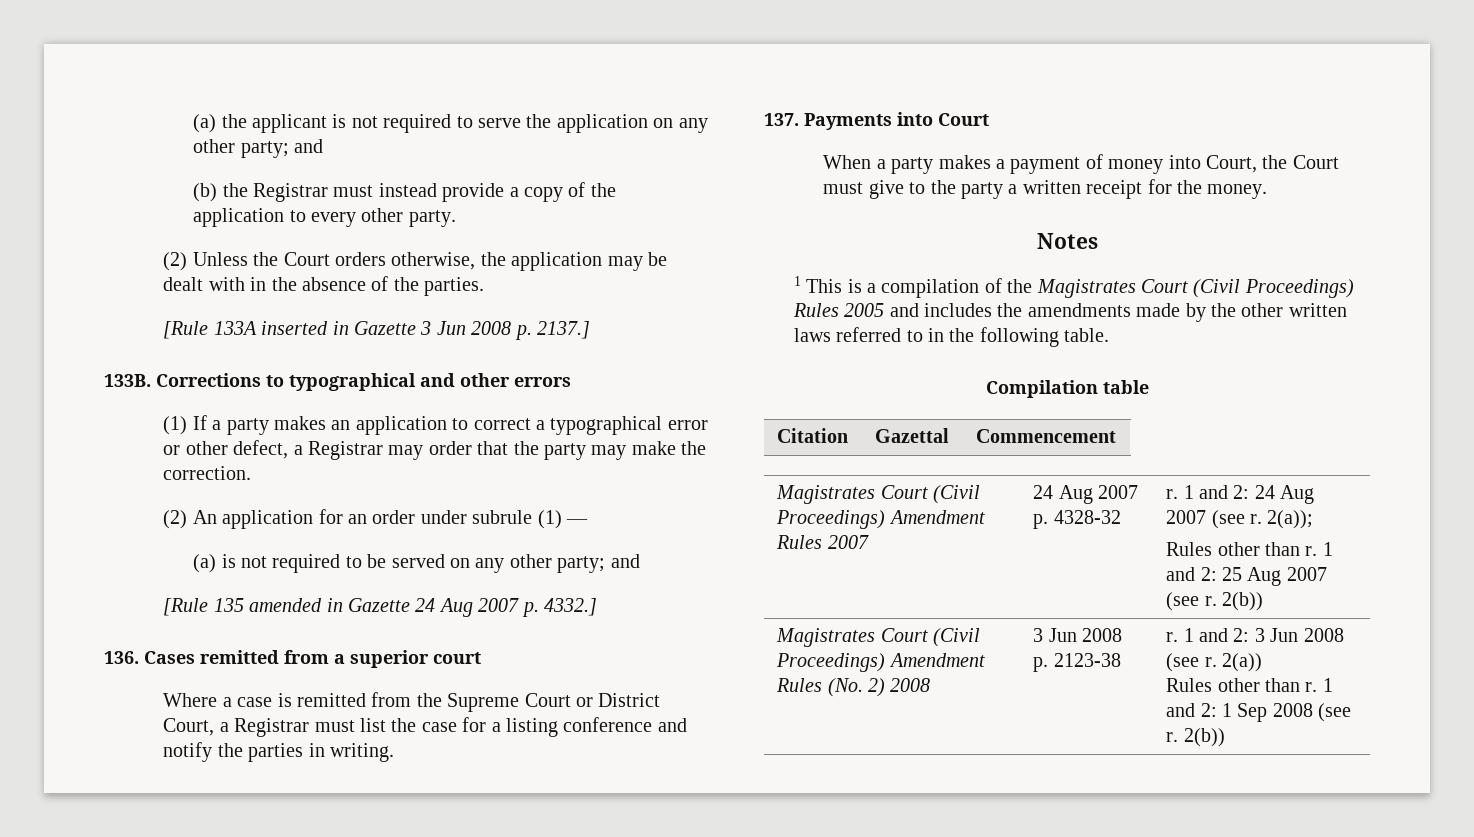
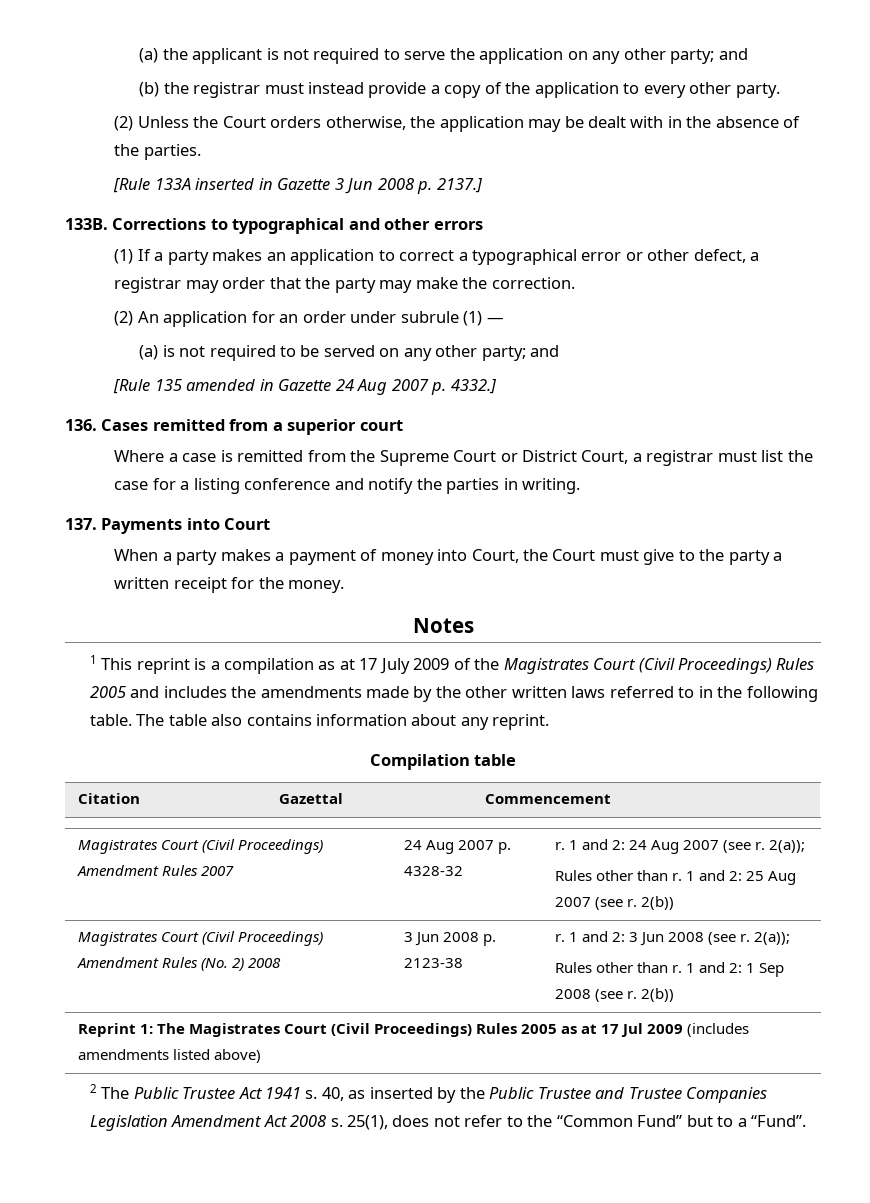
- (b) the Registrar must instead provide a copy of the application to every other party.
+ (b) the registrar must instead provide a copy of the application to every other party.
- (1) If a party makes an application to correct a typographical error or other defect, a Registrar may order that the party may make the correction.
+ (1) If a party makes an application to correct a typographical error or other defect, a registrar may order that the party may make the correction.
- Where a case is remitted from the Supreme Court or District Court, a Registrar must list the case for a listing conference and notify the parties in writing.
+ Where a case is remitted from the Supreme Court or District Court, a registrar must list the case for a listing conference and notify the parties in writing.
- 1 This is a compilation of the Magistrates Court (Civil Proceedings) Rules 2005 and includes the amendments made by the other written laws referred to in the following table.
+ 1 This reprint is a compilation as at 17 July 2009 of the Magistrates Court (Civil Proceedings) Rules 2005 and includes the amendments made by the other written laws referred to in the following table. The table also contains information about any reprint.
- Magistrates Court (Civil Proceedings) Amendment Rules (No. 2) 2008 | 3 Jun 2008 p. 2123-38 | r. 1 and 2: 3 Jun 2008 (see r. 2(a))
+ Magistrates Court (Civil Proceedings) Amendment Rules (No. 2) 2008 | 3 Jun 2008 p. 2123-38 | r. 1 and 2: 3 Jun 2008 (see r. 2(a));
+ Reprint 1: The Magistrates Court (Civil Proceedings) Rules 2005 as at 17 Jul 2009 (includes amendments listed above)
+ 2 The Public Trustee Act 1941 s. 40, as inserted by the Public Trustee and Trustee Companies Legislation Amendment Act 2008 s. 25(1), does not refer to the “Common Fund” but to a “Fund”.

